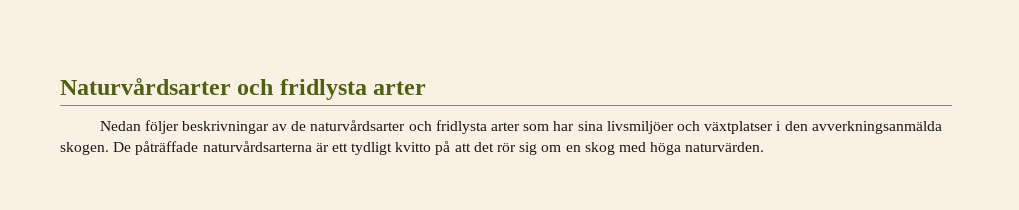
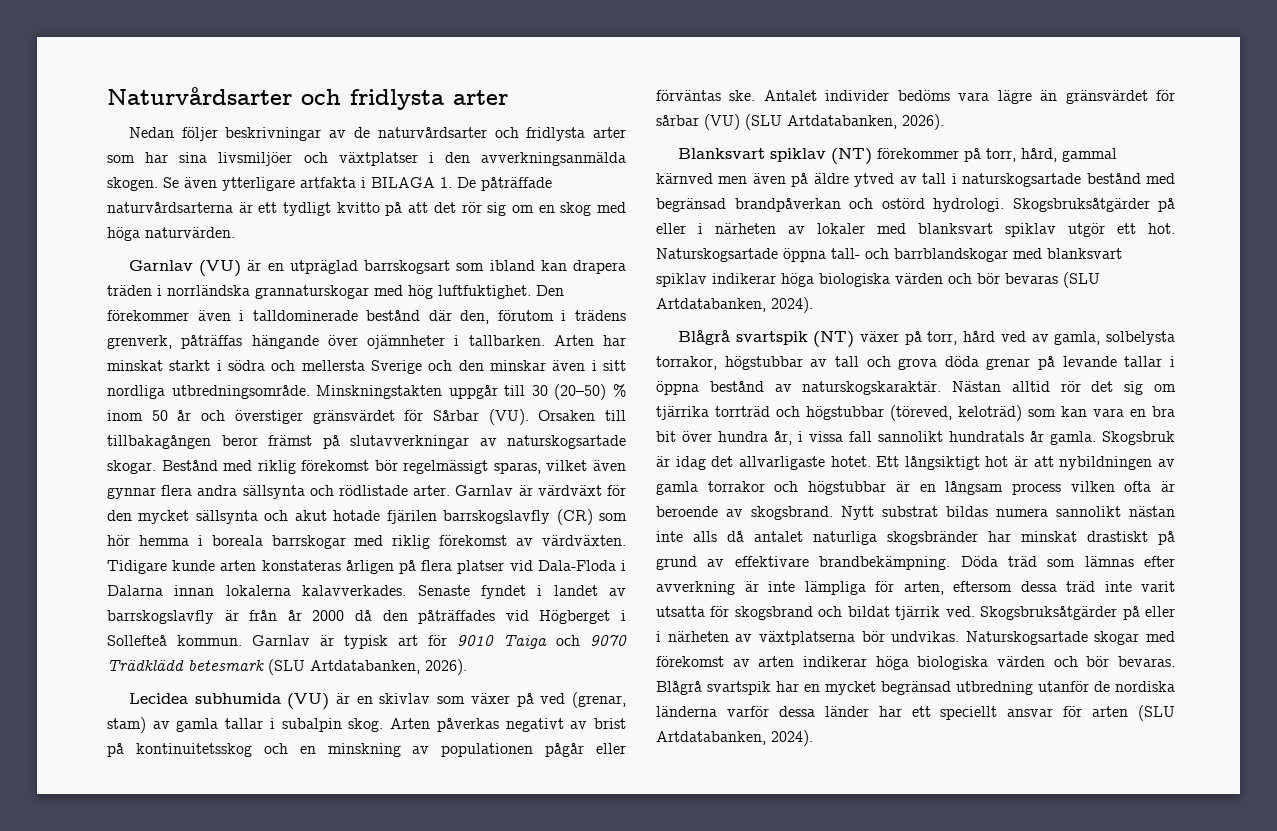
- De påträffade naturvårdsarterna är ett tydligt kvitto på att det rör sig om en skog med höga naturvärden.
+ Se även ytterligare artfakta i BILAGA 1. De påträffade naturvårdsarterna är ett tydligt kvitto på att det rör sig om en skog med höga naturvärden.
+ Garnlav (VU) är en utpräglad barrskogsart som ibland kan drapera träden i norrländska grannaturskogar med hög luftfuktighet. Den förekommer även i talldominerade bestånd där den, förutom i trädens grenverk, påträffas hängande över ojämnheter i tallbarken. Arten har minskat starkt i södra och mellersta Sverige och den minskar även i sitt nordliga utbredningsområde. Minskningstakten uppgår till 30 (20–50) % inom 50 år och överstiger gränsvärdet för Sårbar (VU). Orsaken till tillbakagången beror främst på slutavverkningar av naturskogsartade skogar. Bestånd med riklig förekomst bör regelmässigt sparas, vilket även gynnar flera andra sällsynta och rödlistade arter. Garnlav är värdväxt för den mycket sällsynta och akut hotade fjärilen barrskogslavfly (CR) som hör hemma i boreala barrskogar med riklig förekomst av värdväxten. Tidigare kunde arten konstateras årligen på flera platser vid Dala-Floda i Dalarna innan lokalerna kalavverkades. Senaste fyndet i landet av barrskogslavfly är från år 2000 då den påträffades vid Högberget i Sollefteå kommun. Garnlav är typisk art för 9010 Taiga och 9070 Trädklädd betesmark (SLU Artdatabanken, 2026).
+ Lecidea subhumida (VU) är en skivlav som växer på ved (grenar, stam) av gamla tallar i subalpin skog. Arten påverkas negativt av brist på kontinuitetsskog och en minskning av populationen pågår eller förväntas ske. Antalet individer bedöms vara lägre än gränsvärdet för sårbar (VU) (SLU Artdatabanken, 2026).
+ Blanksvart spiklav (NT) förekommer på torr, hård, gammal kärnved men även på äldre ytved av tall i naturskogsartade bestånd med begränsad brandpåverkan och ostörd hydrologi. Skogsbruksåtgärder på eller i närheten av lokaler med blanksvart spiklav utgör ett hot. Naturskogsartade öppna tall- och barrblandskogar med blanksvart spiklav indikerar höga biologiska värden och bör bevaras (SLU Artdatabanken, 2024).
+ Blågrå svartspik (NT) växer på torr, hård ved av gamla, solbelysta torrakor, högstubbar av tall och grova döda grenar på levande tallar i öppna bestånd av naturskogskaraktär. Nästan alltid rör det sig om tjärrika torrträd och högstubbar (töreved, keloträd) som kan vara en bra bit över hundra år, i vissa fall sannolikt hundratals år gamla. Skogsbruk är idag det allvarligaste hotet. Ett långsiktigt hot är att nybildningen av gamla torrakor och högstubbar är en långsam process vilken ofta är beroende av skogsbrand. Nytt substrat bildas numera sannolikt nästan inte alls då antalet naturliga skogsbränder har minskat drastiskt på grund av effektivare brandbekämpning. Döda träd som lämnas efter avverkning är inte lämpliga för arten, eftersom dessa träd inte varit utsatta för skogsbrand och bildat tjärrik ved. Skogsbruksåtgärder på eller i närheten av växtplatserna bör undvikas. Naturskogsartade skogar med förekomst av arten indikerar höga biologiska värden och bör bevaras. Blågrå svartspik har en mycket begränsad utbredning utanför de nordiska länderna varför dessa länder har ett speciellt ansvar för arten (SLU Artdatabanken, 2024).

